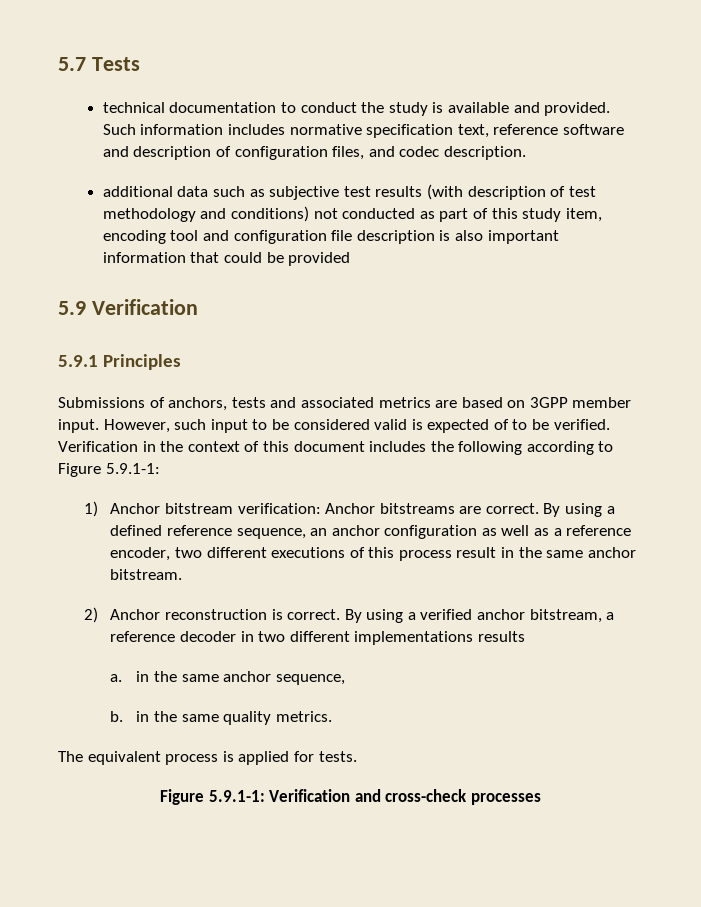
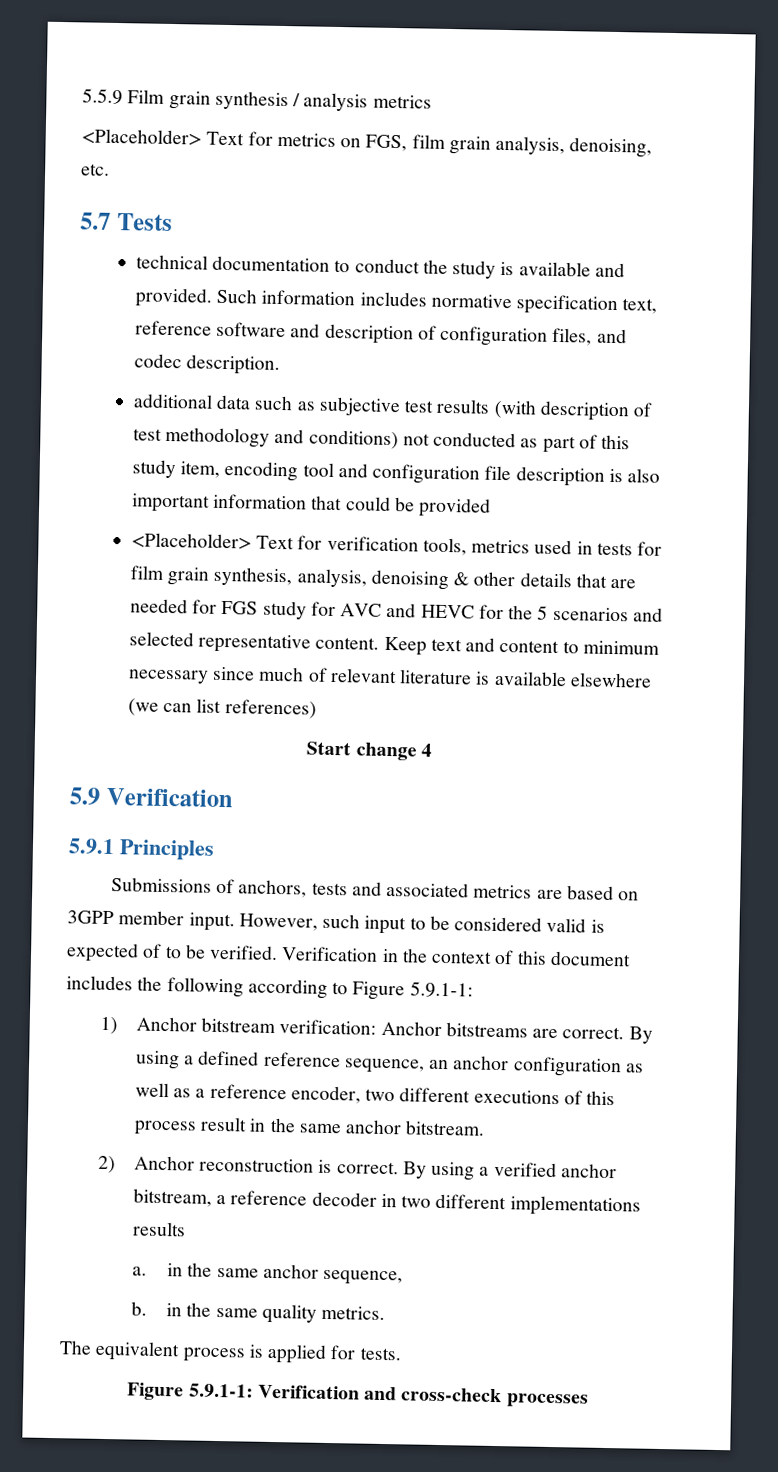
+ 5.5.9 Film grain synthesis / analysis metrics
+ <Placeholder> Text for metrics on FGS, film grain analysis, denoising, etc.
+ <Placeholder> Text for verification tools, metrics used in tests for film grain synthesis, analysis, denoising & other details that are needed for FGS study for AVC and HEVC for the 5 scenarios and selected representative content. Keep text and content to minimum necessary since much of relevant literature is available elsewhere (we can list references)
+ Start change 4

